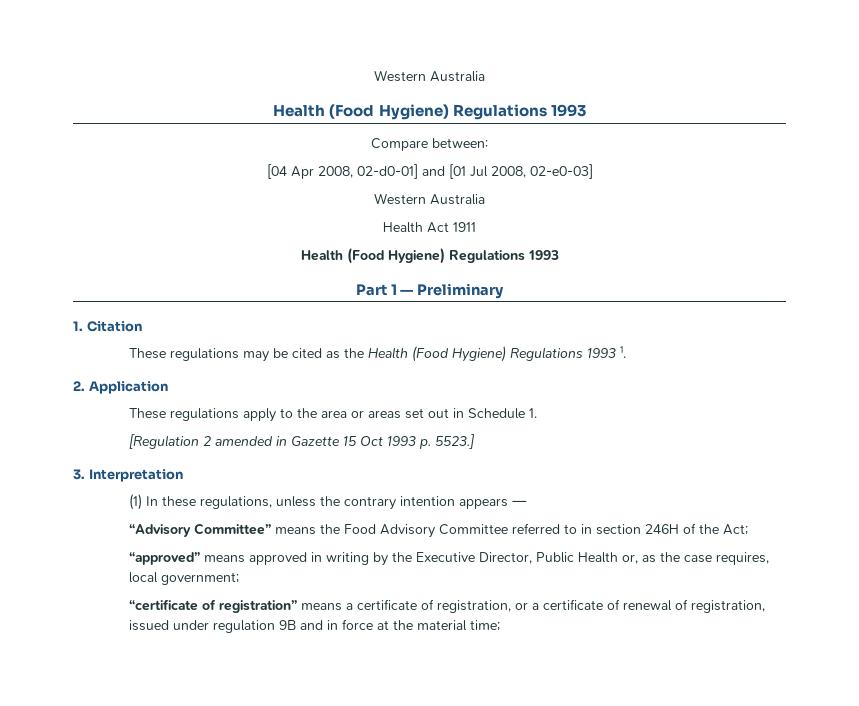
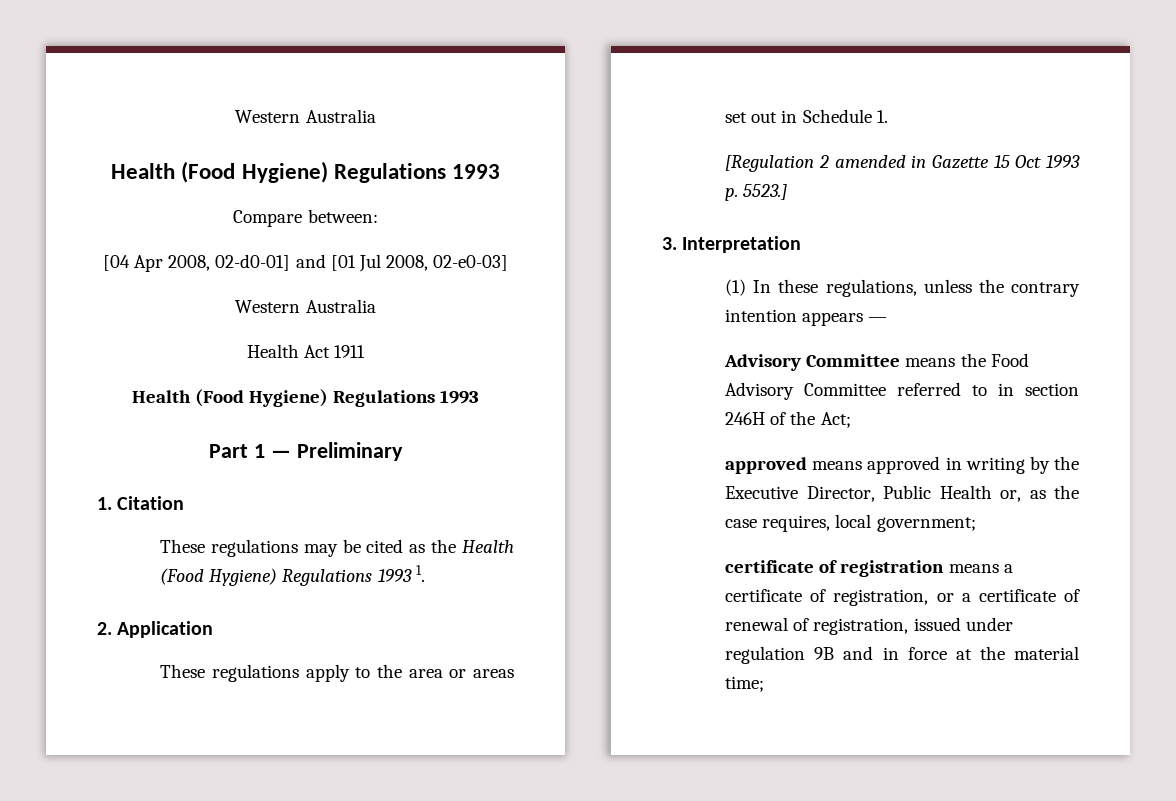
- “Advisory Committee” means the Food Advisory Committee referred to in section 246H of the Act;
+ Advisory Committee means the Food Advisory Committee referred to in section 246H of the Act;
- “approved” means approved in writing by the Executive Director, Public Health or, as the case requires, local government;
+ approved means approved in writing by the Executive Director, Public Health or, as the case requires, local government;
- “certificate of registration” means a certificate of registration, or a certificate of renewal of registration, issued under regulation 9B and in force at the material time;
+ certificate of registration means a certificate of registration, or a certificate of renewal of registration, issued under regulation 9B and in force at the material time;

